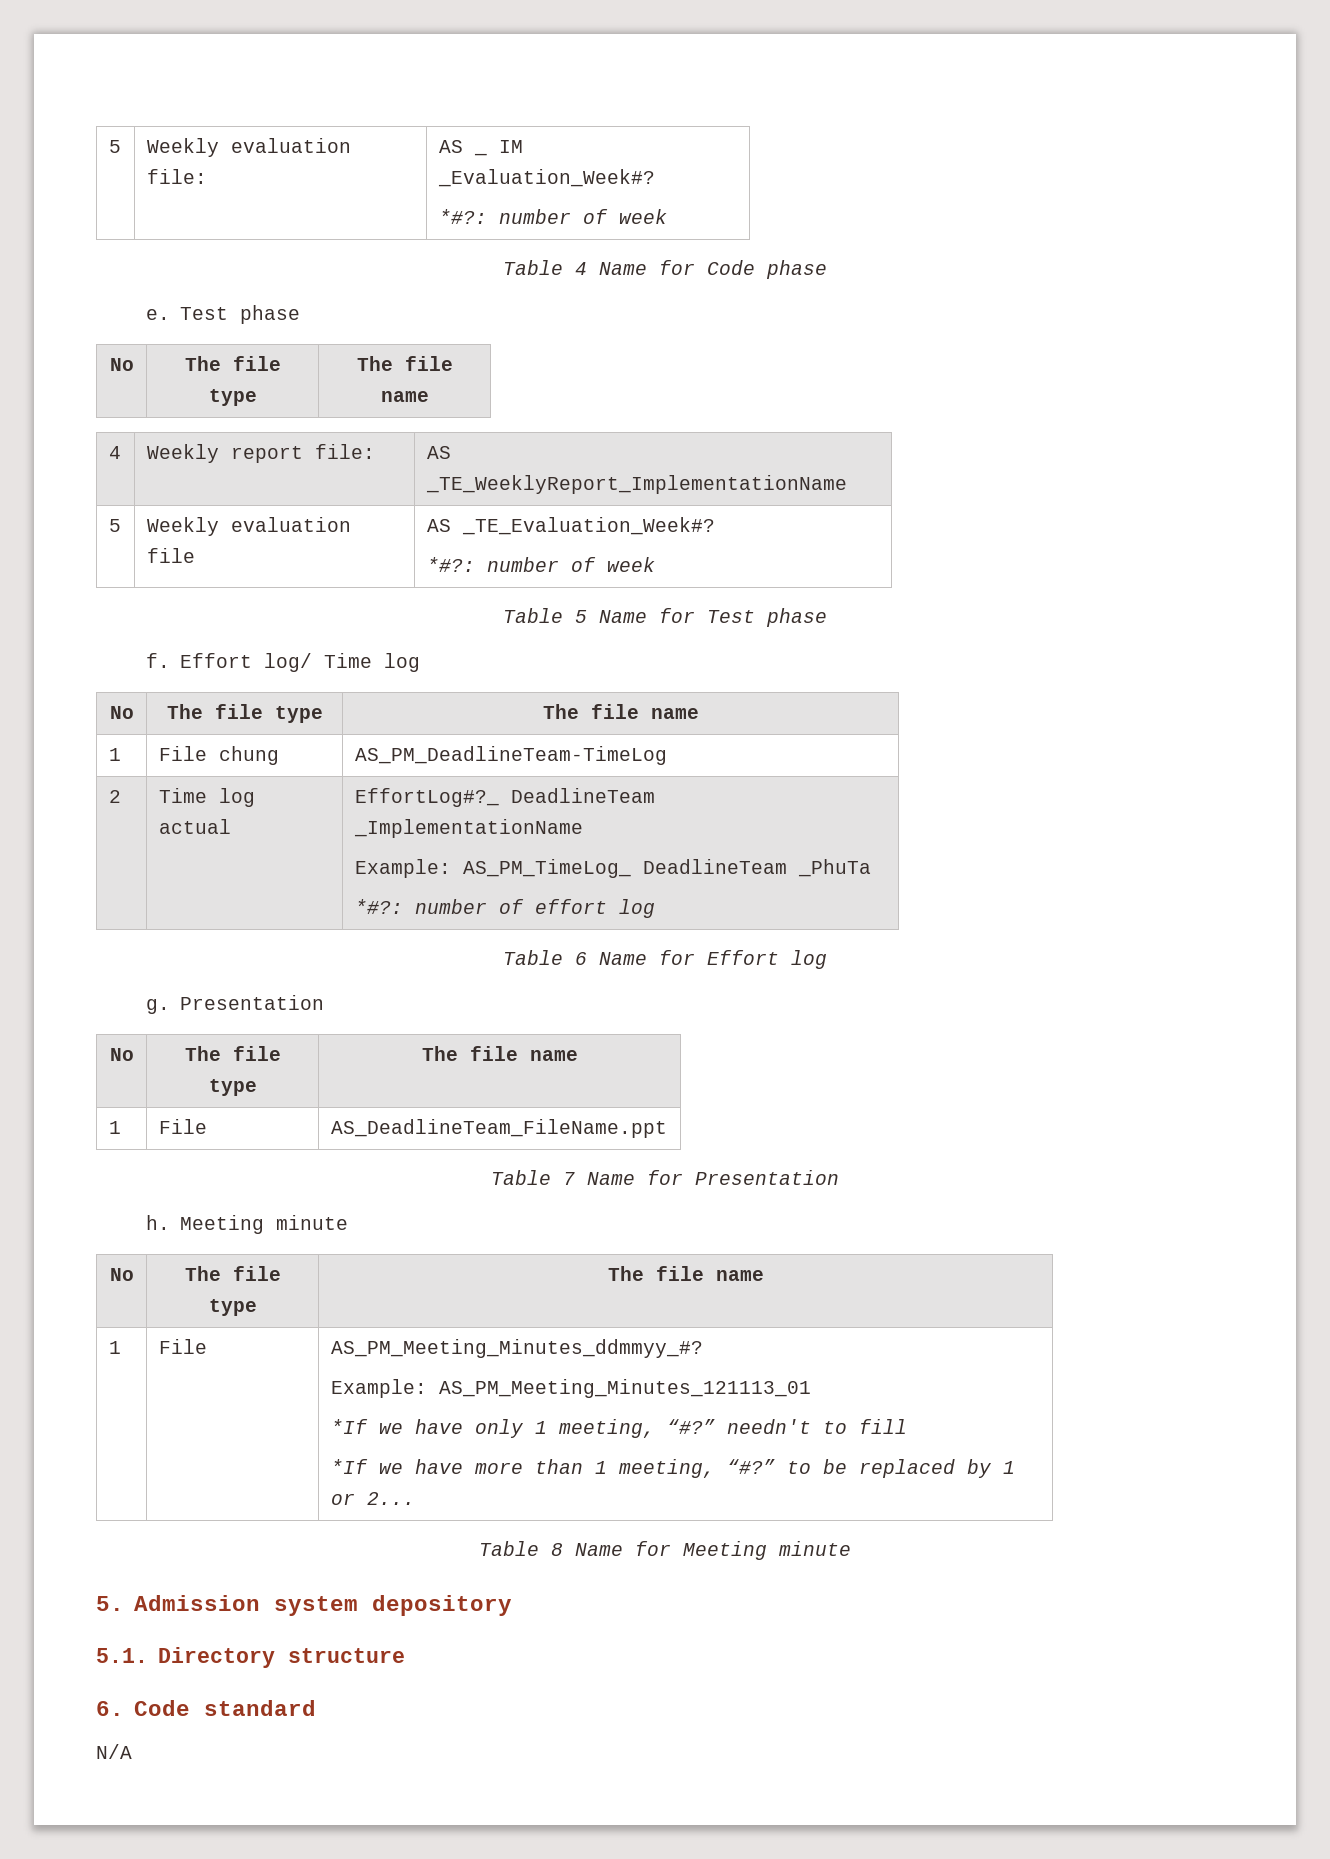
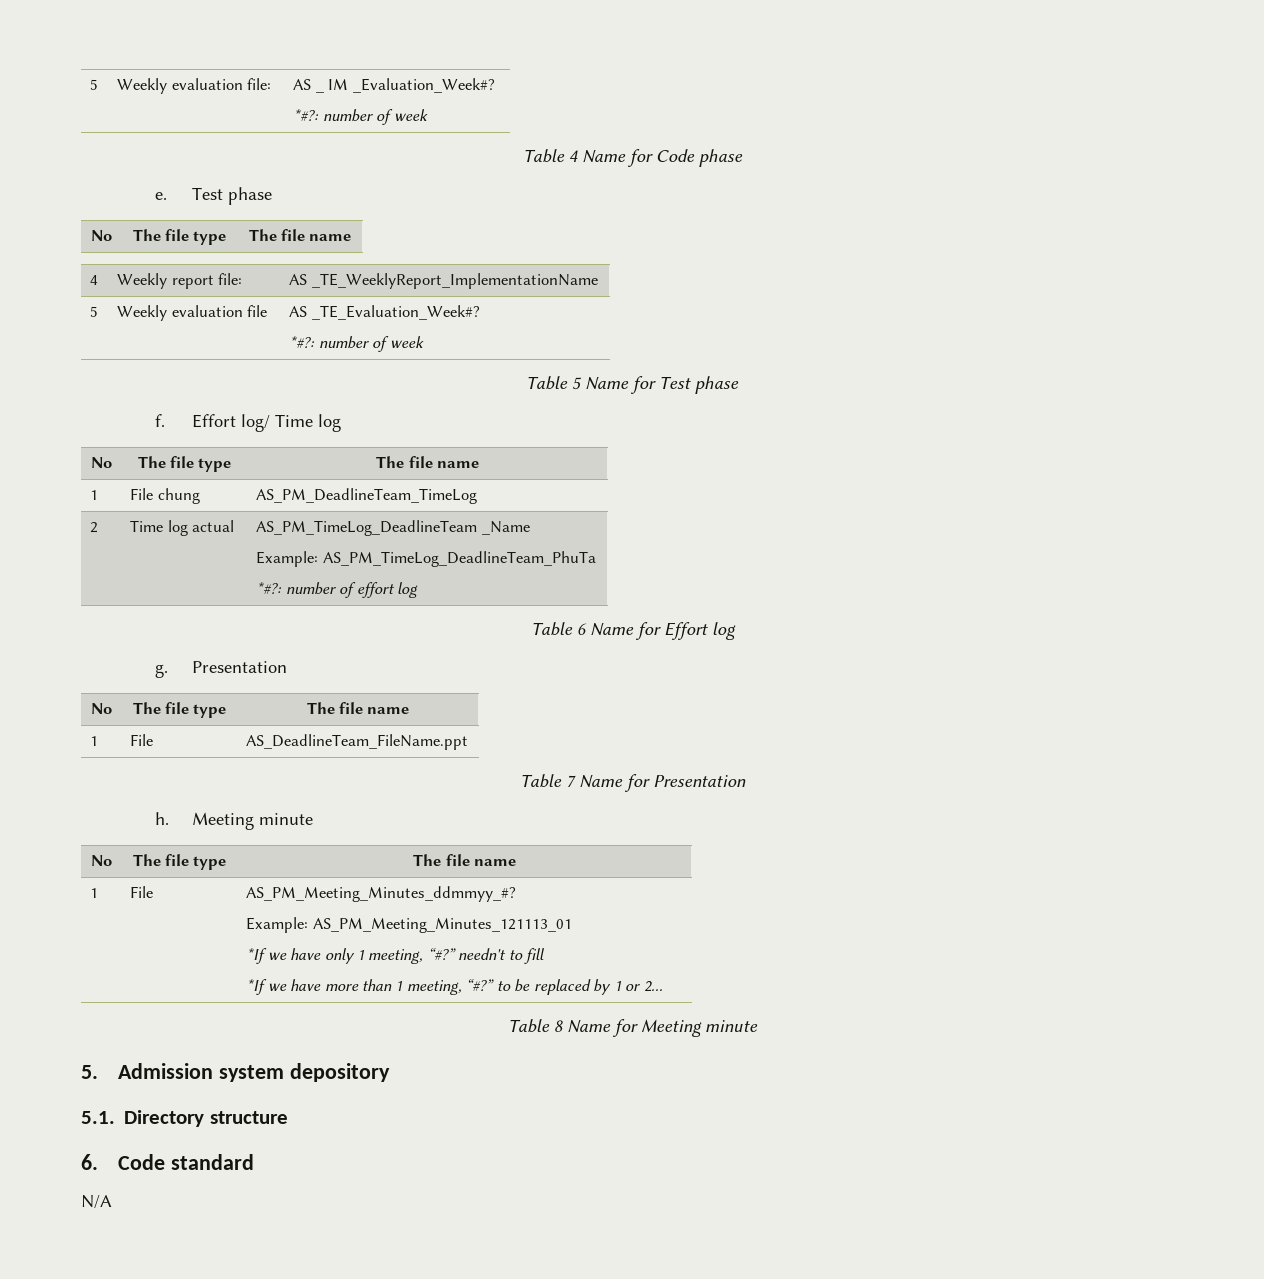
- 1 | File chung | AS_PM_DeadlineTeam-TimeLog
+ 1 | File chung | AS_PM_DeadlineTeam_TimeLog
- 2 | Time log actual | EffortLog#?_ DeadlineTeam _ImplementationName
- Example: AS_PM_TimeLog_ DeadlineTeam _PhuTa
+ 2 | Time log actual | AS_PM_TimeLog_DeadlineTeam _Name
+ Example: AS_PM_TimeLog_DeadlineTeam_PhuTa

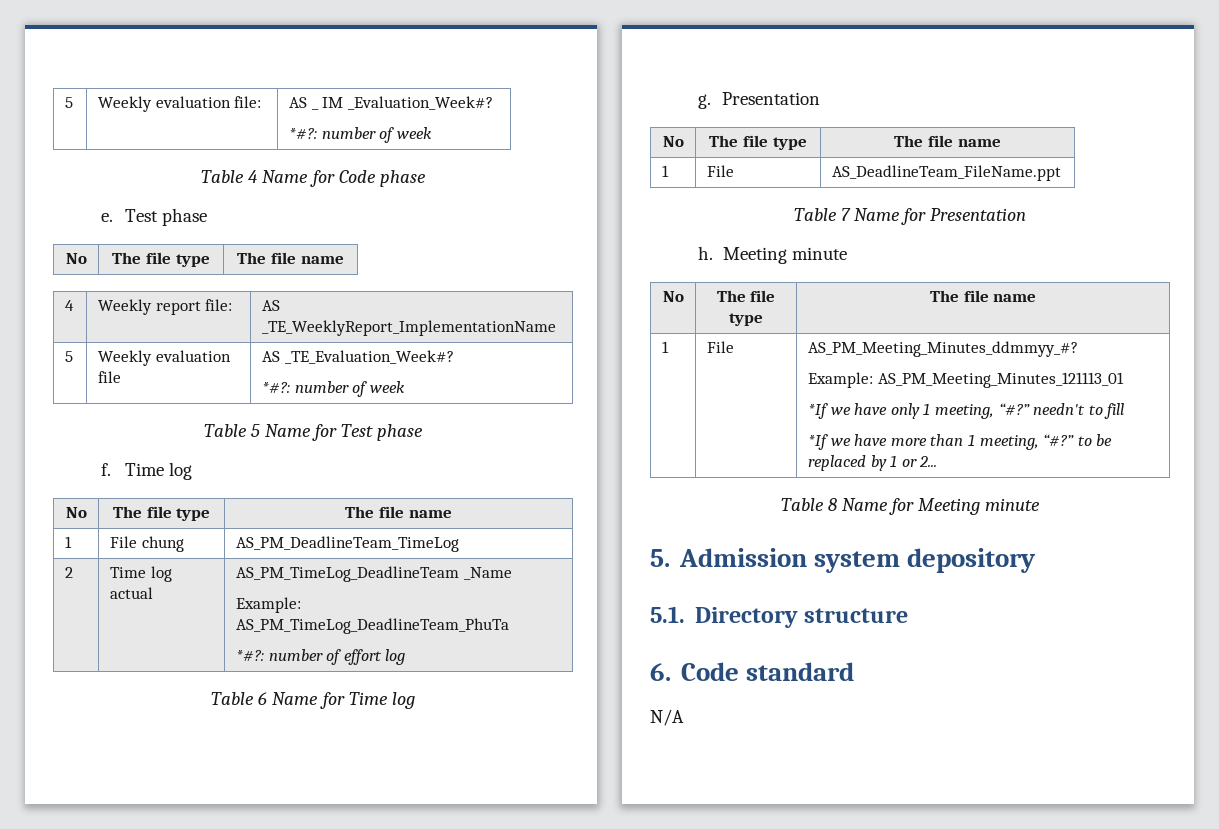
- f. Effort log/ Time log
+ f. Time log
- Table 6 Name for Effort log
+ Table 6 Name for Time log

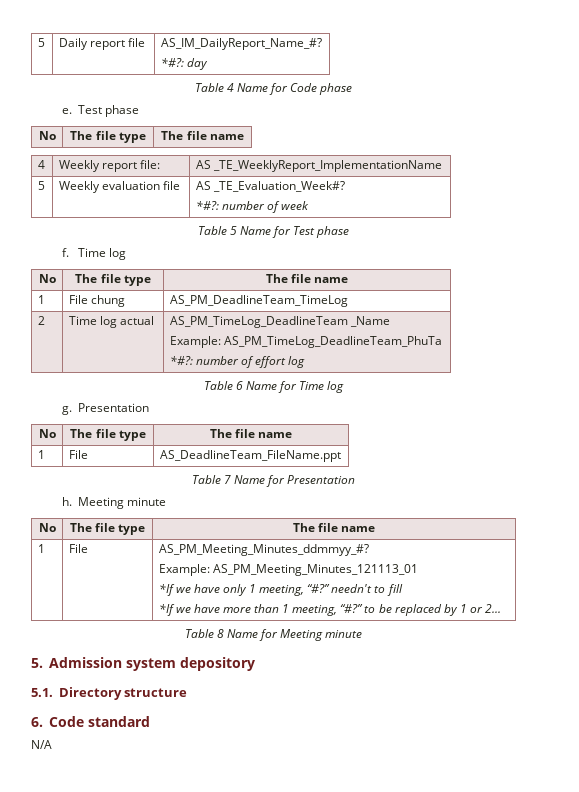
- 5 | Weekly evaluation file: | AS _ IM _Evaluation_Week#?
- *#?: number of week
+ 5 | Daily report file | AS_IM_DailyReport_Name_#?
+ *#?: day

